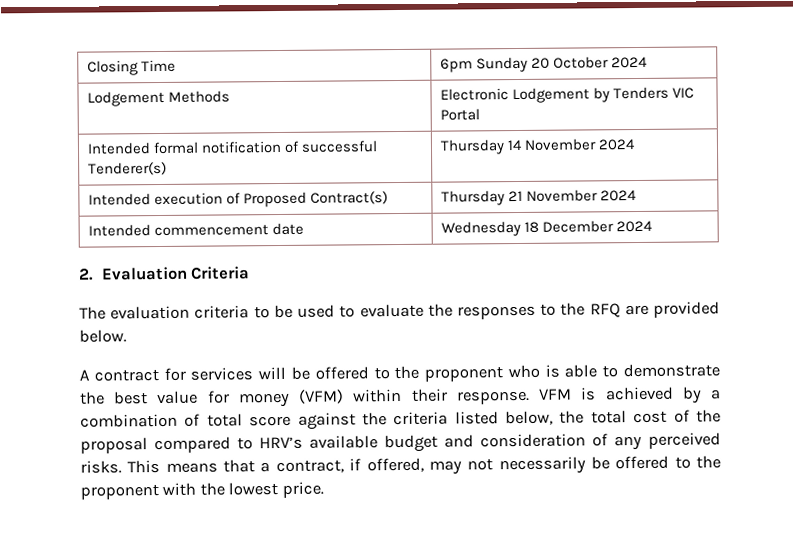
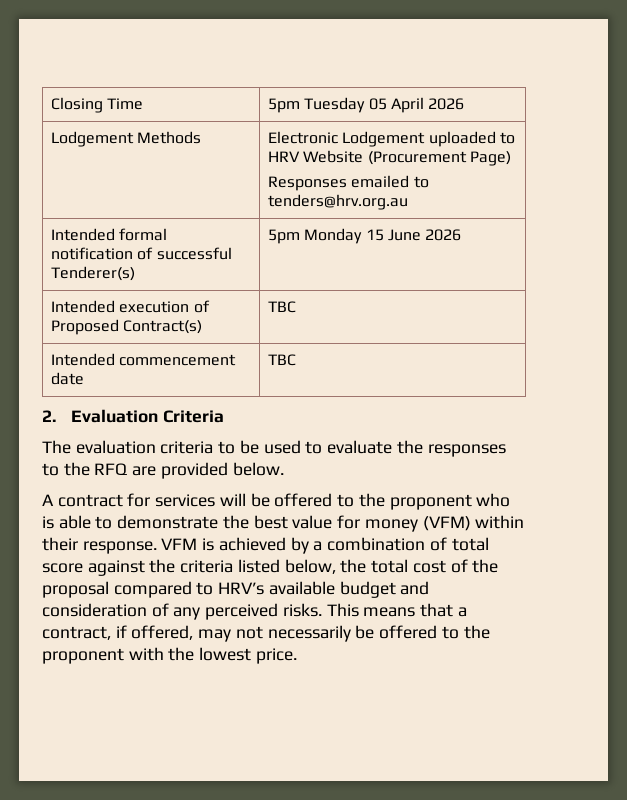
- Closing Time | 6pm Sunday 20 October 2024
+ Closing Time | 5pm Tuesday 05 April 2026
- Lodgement Methods | Electronic Lodgement by Tenders VIC Portal
+ Lodgement Methods | Electronic Lodgement uploaded to HRV Website (Procurement Page)
+ Responses emailed to tenders@hrv.org.au
- Intended formal notification of successful Tenderer(s) | Thursday 14 November 2024
+ Intended formal notification of successful Tenderer(s) | 5pm Monday 15 June 2026
- Intended execution of Proposed Contract(s) | Thursday 21 November 2024
+ Intended execution of Proposed Contract(s) | TBC
- Intended commencement date | Wednesday 18 December 2024
+ Intended commencement date | TBC

